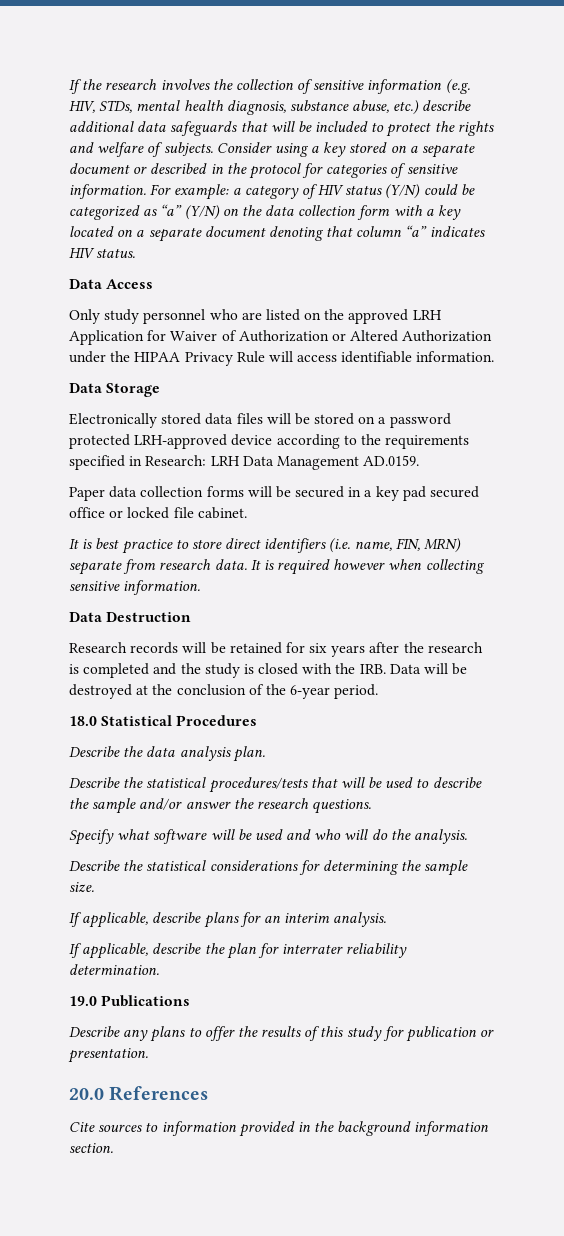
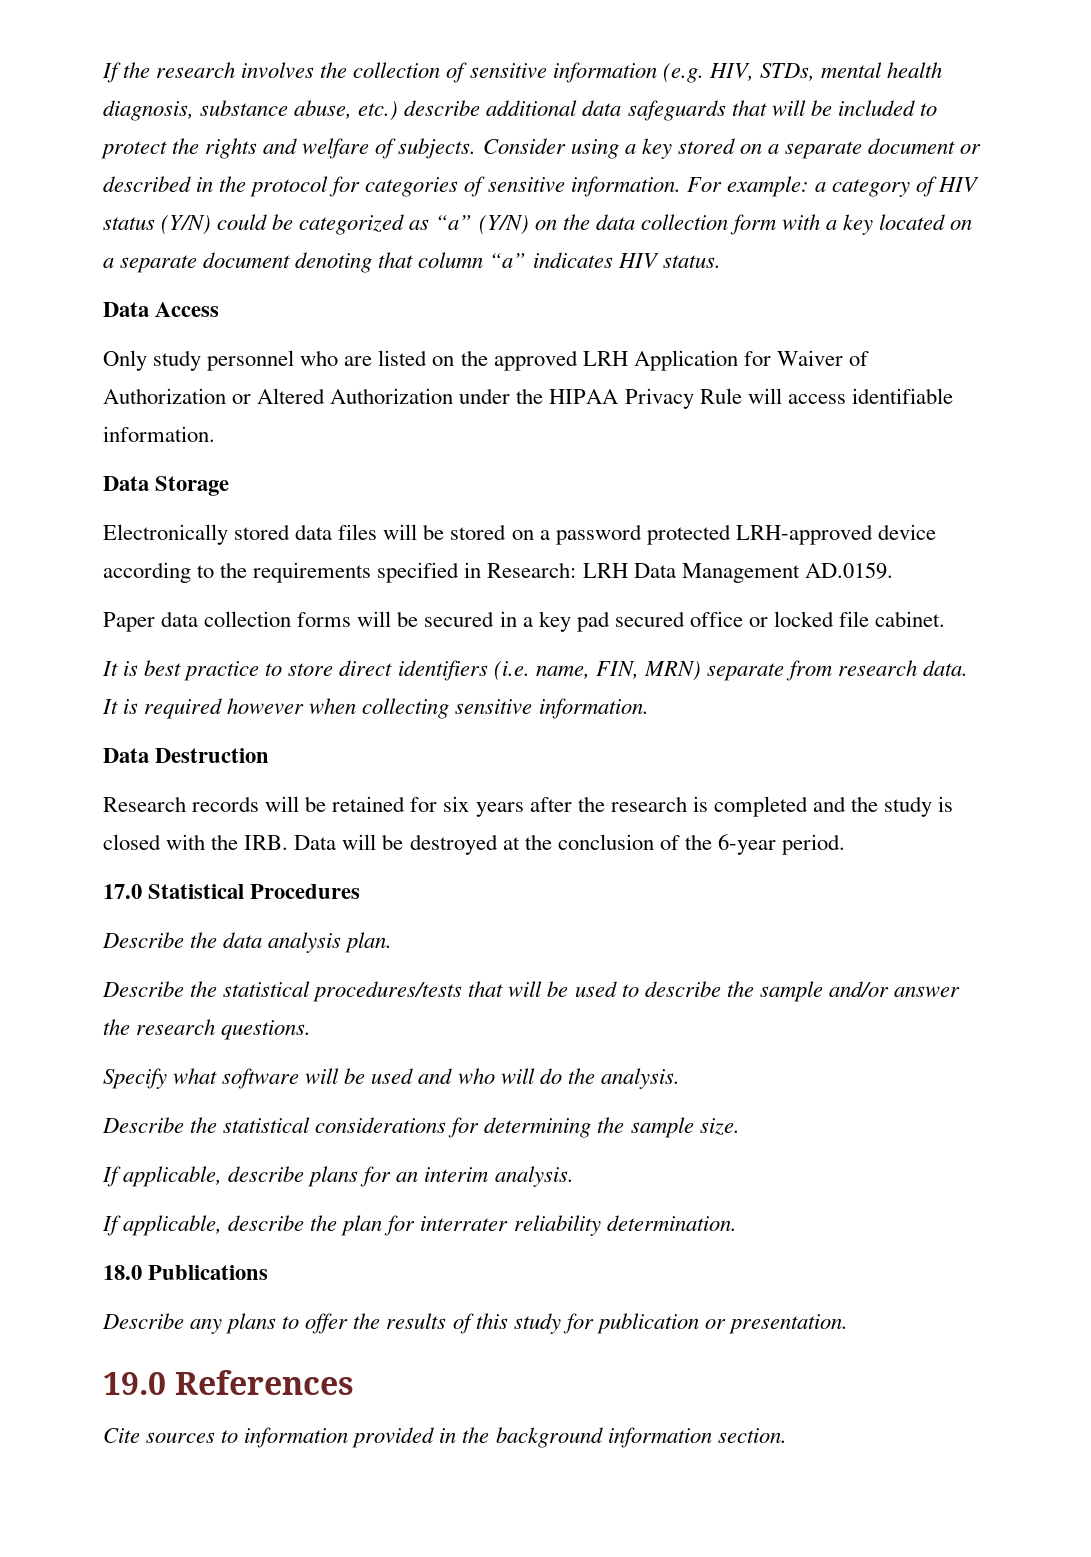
- 18.0 Statistical Procedures
+ 17.0 Statistical Procedures
- 19.0 Publications
+ 18.0 Publications
- 20.0 References
+ 19.0 References

